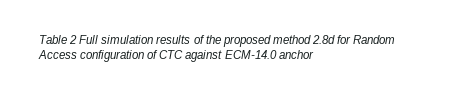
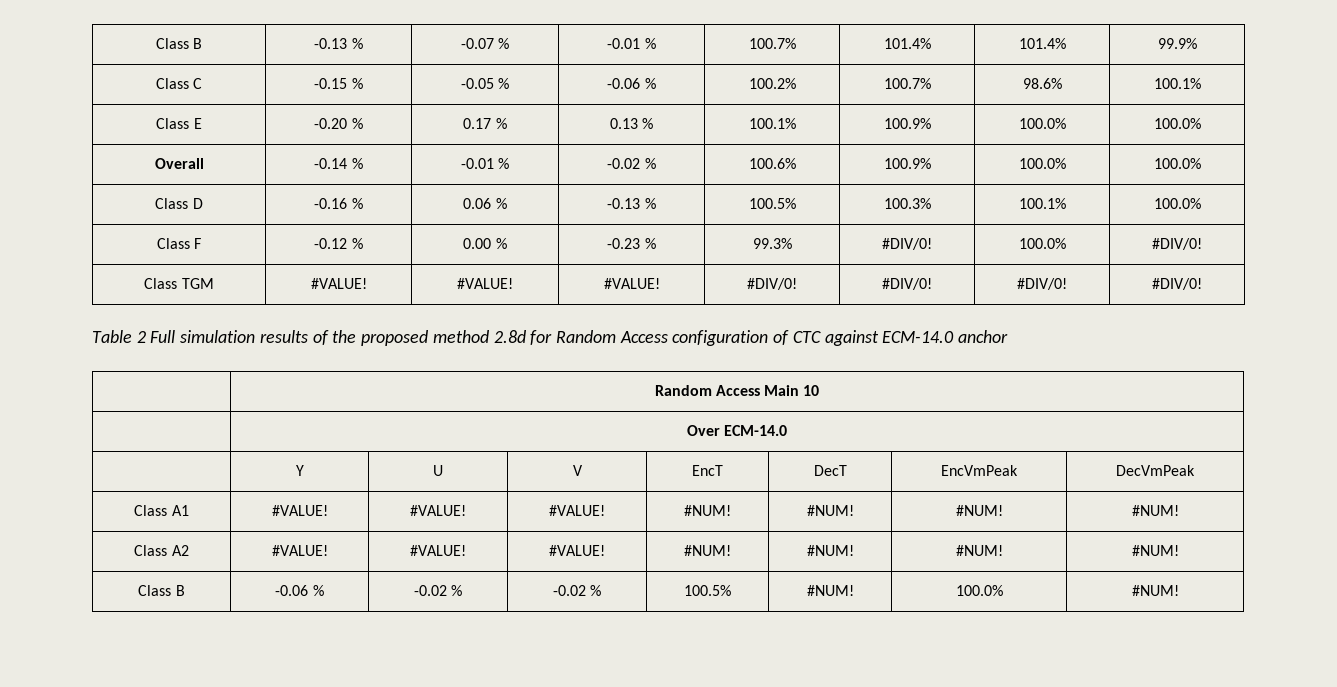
+ Class B | -0.13 % | -0.07 % | -0.01 % | 100.7% | 101.4% | 101.4% | 99.9%
+ Class C | -0.15 % | -0.05 % | -0.06 % | 100.2% | 100.7% | 98.6% | 100.1%
+ Class E | -0.20 % | 0.17 % | 0.13 % | 100.1% | 100.9% | 100.0% | 100.0%
+ Overall | -0.14 % | -0.01 % | -0.02 % | 100.6% | 100.9% | 100.0% | 100.0%
+ Class D | -0.16 % | 0.06 % | -0.13 % | 100.5% | 100.3% | 100.1% | 100.0%
+ Class F | -0.12 % | 0.00 % | -0.23 % | 99.3% | #DIV/0! | 100.0% | #DIV/0!
+ Class TGM | #VALUE! | #VALUE! | #VALUE! | #DIV/0! | #DIV/0! | #DIV/0! | #DIV/0!
+ | Random Access Main 10
+ | Over ECM-14.0
+ | Y | U | V | EncT | DecT | EncVmPeak | DecVmPeak
+ Class A1 | #VALUE! | #VALUE! | #VALUE! | #NUM! | #NUM! | #NUM! | #NUM!
+ Class A2 | #VALUE! | #VALUE! | #VALUE! | #NUM! | #NUM! | #NUM! | #NUM!
+ Class B | -0.06 % | -0.02 % | -0.02 % | 100.5% | #NUM! | 100.0% | #NUM!

